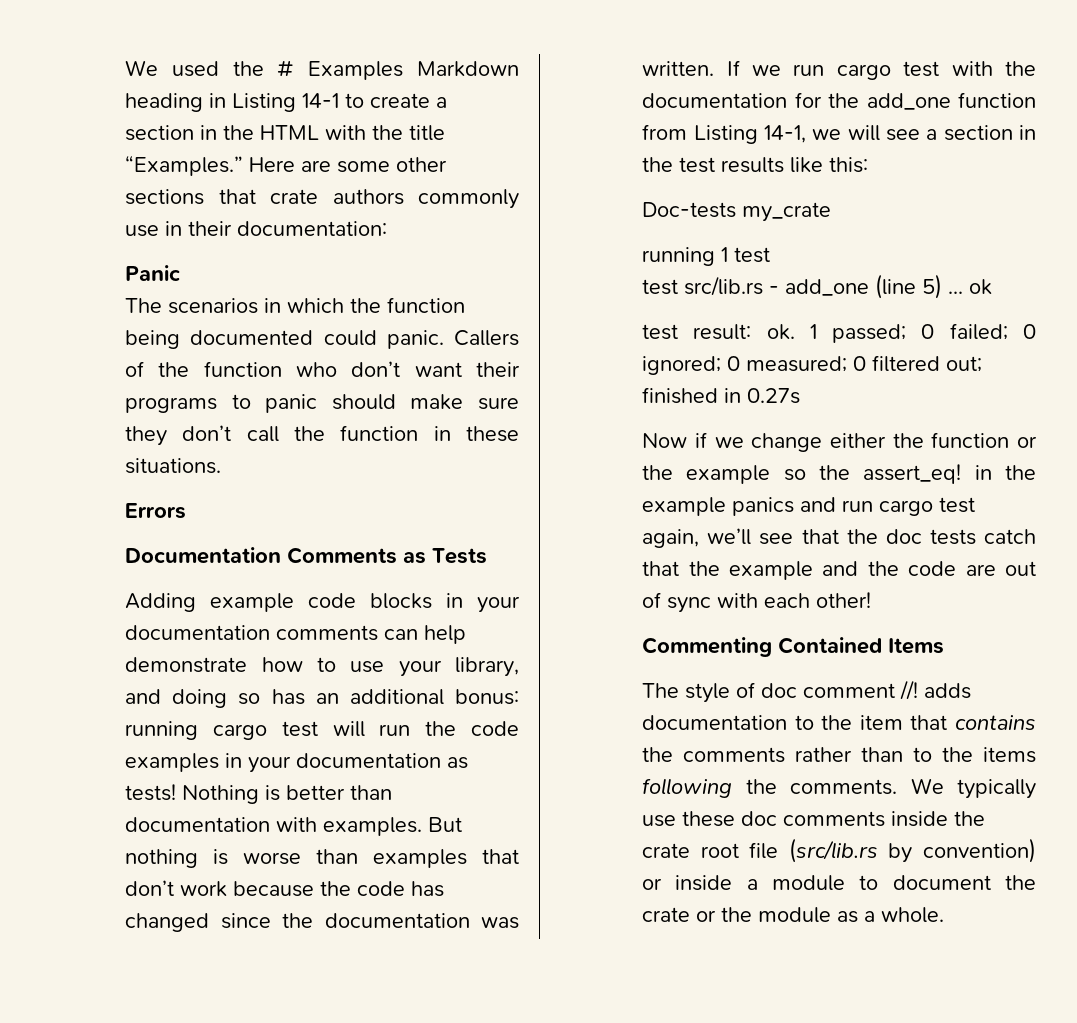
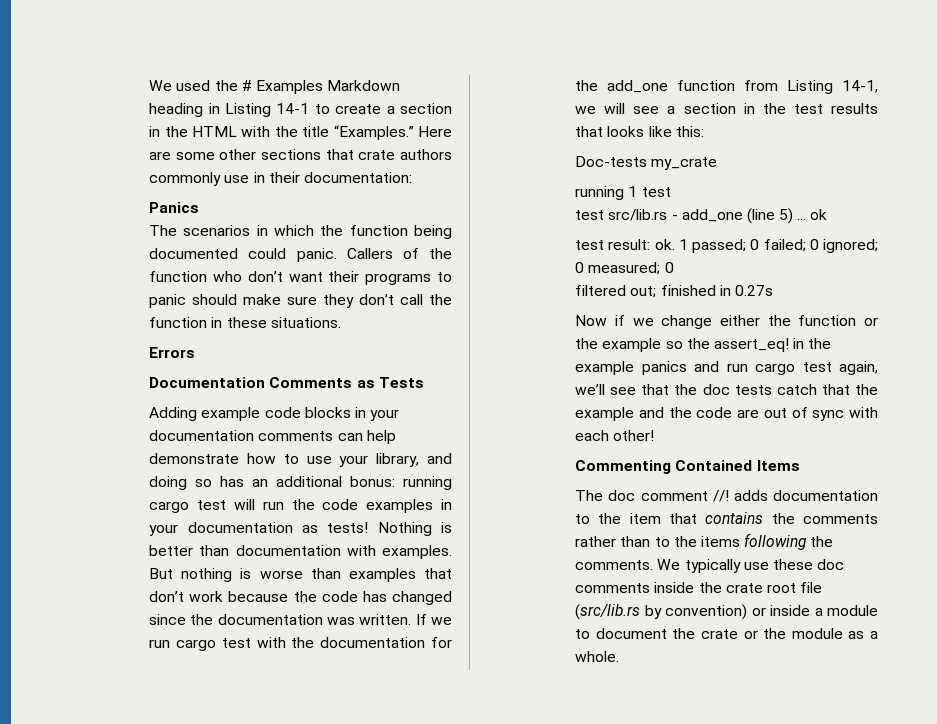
- Panic
+ Panics
- If we run cargo test with the documentation for the add_one function from Listing 14-1, we will see a section in the test results like this:
+ If we run cargo test with the documentation for the add_one function from Listing 14-1, we will see a section in the test results that looks like this:
- 1 passed; 0 failed; 0 ignored; 0 measured; 0 filtered out; finished in 0.27s
+ 1 passed; 0 failed; 0 ignored; 0 measured; 0
+ filtered out; finished in 0.27s
- The style of doc comment //! adds documentation to the item that contains the comments rather than to the items following the comments.
+ The doc comment //! adds documentation to the item that contains the comments rather than to the items following the comments.

